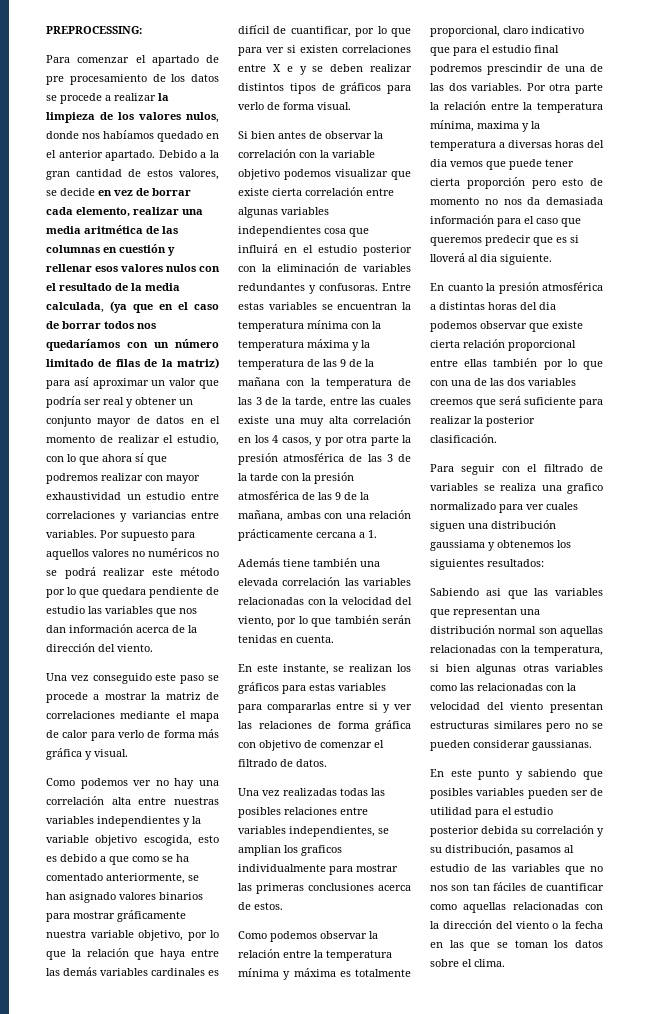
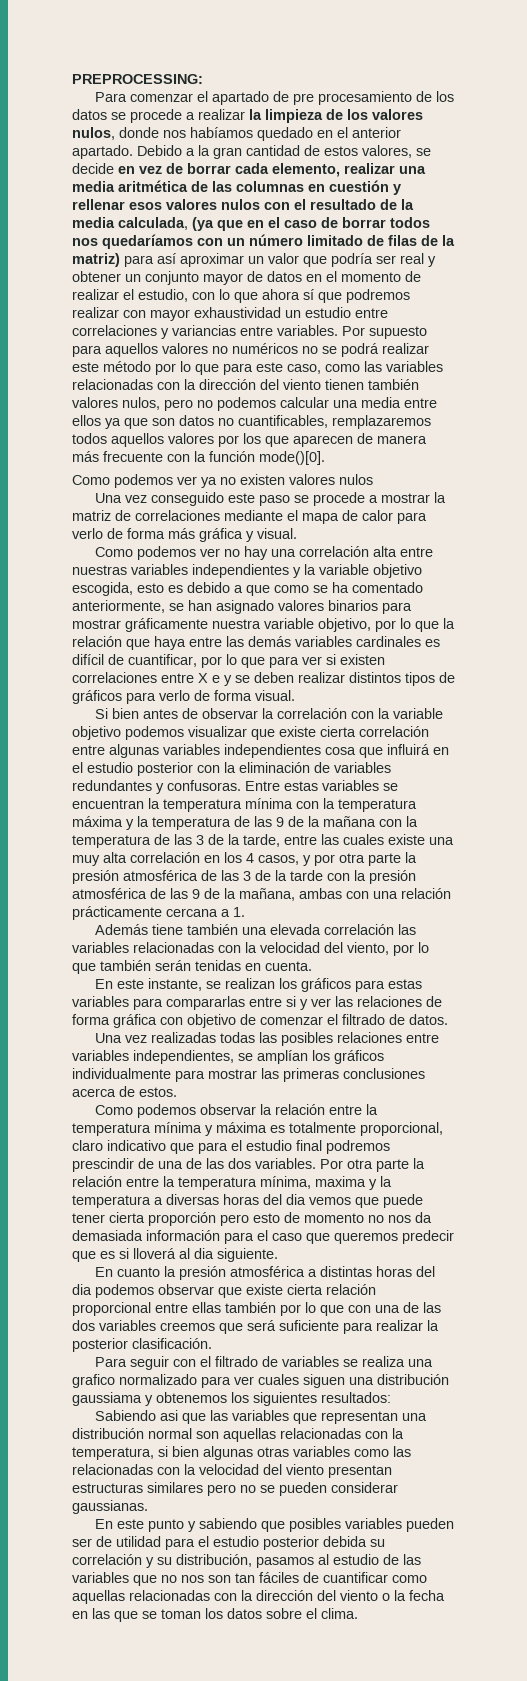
- Por supuesto para aquellos valores no numéricos no se podrá realizar este método por lo que quedara pendiente de estudio las variables que nos dan información acerca de la dirección del viento.
+ Por supuesto para aquellos valores no numéricos no se podrá realizar este método por lo que para este caso, como las variables relacionadas con la dirección del viento tienen también valores nulos, pero no podemos calcular una media entre ellos ya que son datos no cuantificables, remplazaremos todos aquellos valores por los que aparecen de manera más frecuente con la función mode()[0].
+ Como podemos ver ya no existen valores nulos
- Una vez realizadas todas las posibles relaciones entre variables independientes, se amplian los graficos individualmente para mostrar las primeras conclusiones acerca de estos.
+ Una vez realizadas todas las posibles relaciones entre variables independientes, se amplían los gráficos individualmente para mostrar las primeras conclusiones acerca de estos.

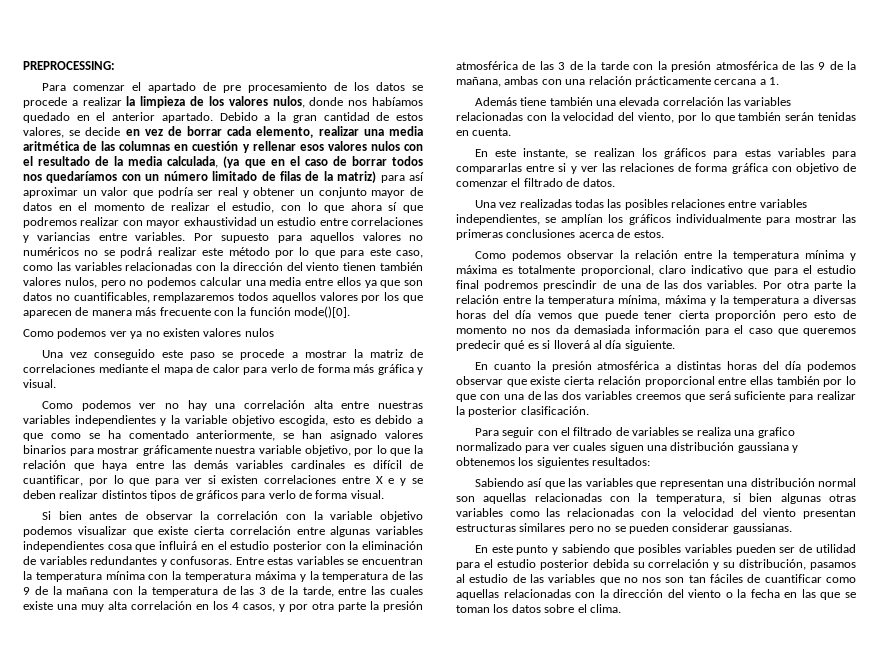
- Por otra parte la relación entre la temperatura mínima, maxima y la temperatura a diversas horas del dia vemos que puede tener cierta proporción pero esto de momento no nos da demasiada información para el caso que queremos predecir que es si lloverá al dia siguiente.
+ Por otra parte la relación entre la temperatura mínima, máxima y la temperatura a diversas horas del día vemos que puede tener cierta proporción pero esto de momento no nos da demasiada información para el caso que queremos predecir qué es si lloverá al día siguiente.
- En cuanto la presión atmosférica a distintas horas del dia podemos observar que existe cierta relación proporcional entre ellas también por lo que con una de las dos variables creemos que será suficiente para realizar la posterior clasificación.
+ En cuanto la presión atmosférica a distintas horas del día podemos observar que existe cierta relación proporcional entre ellas también por lo que con una de las dos variables creemos que será suficiente para realizar la posterior clasificación.
- Para seguir con el filtrado de variables se realiza una grafico normalizado para ver cuales siguen una distribución gaussiama y obtenemos los siguientes resultados:
+ Para seguir con el filtrado de variables se realiza una grafico normalizado para ver cuales siguen una distribución gaussiana y obtenemos los siguientes resultados:
- Sabiendo asi que las variables que representan una distribución normal son aquellas relacionadas con la temperatura, si bien algunas otras variables como las relacionadas con la velocidad del viento presentan estructuras similares pero no se pueden considerar gaussianas.
+ Sabiendo así que las variables que representan una distribución normal son aquellas relacionadas con la temperatura, si bien algunas otras variables como las relacionadas con la velocidad del viento presentan estructuras similares pero no se pueden considerar gaussianas.

